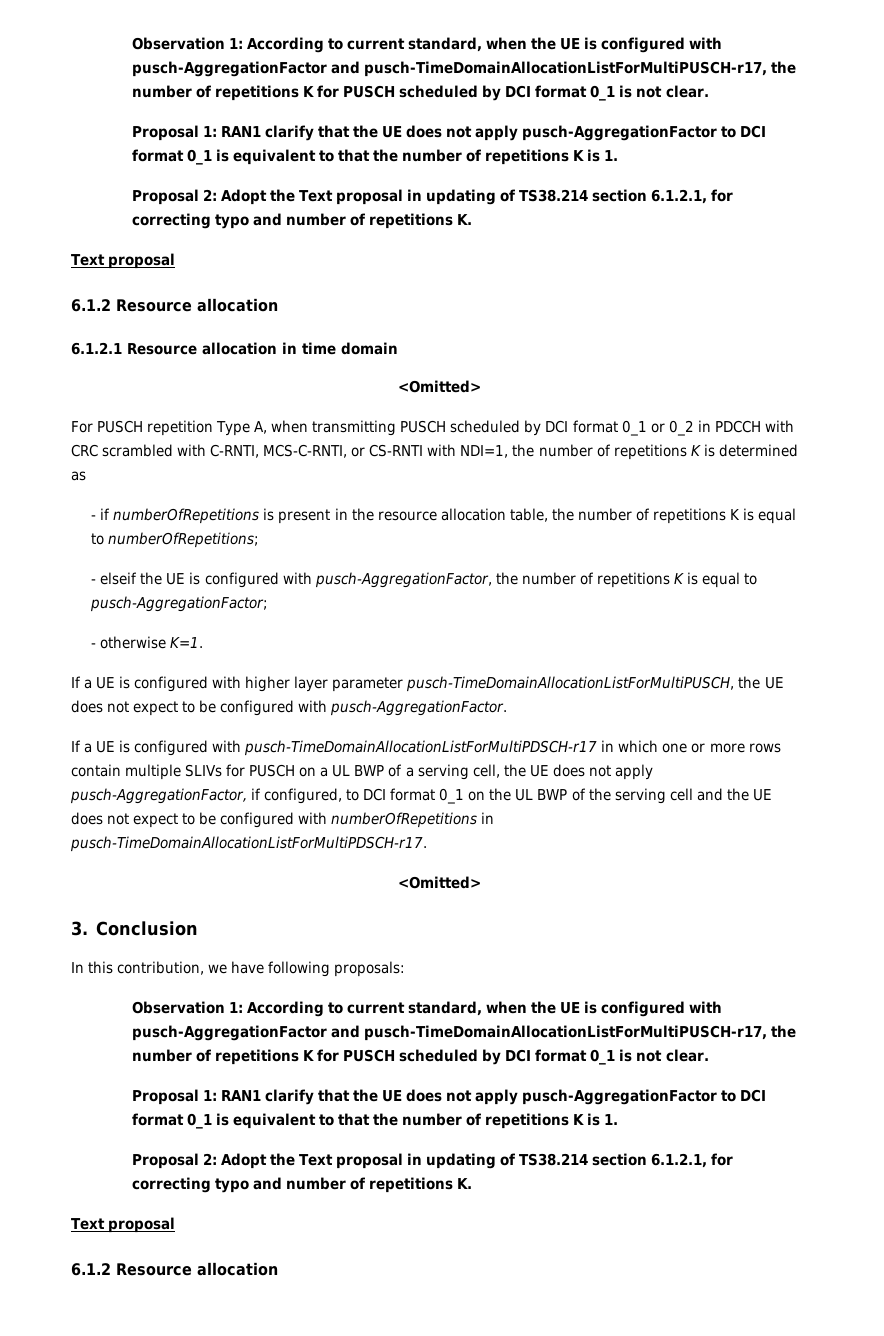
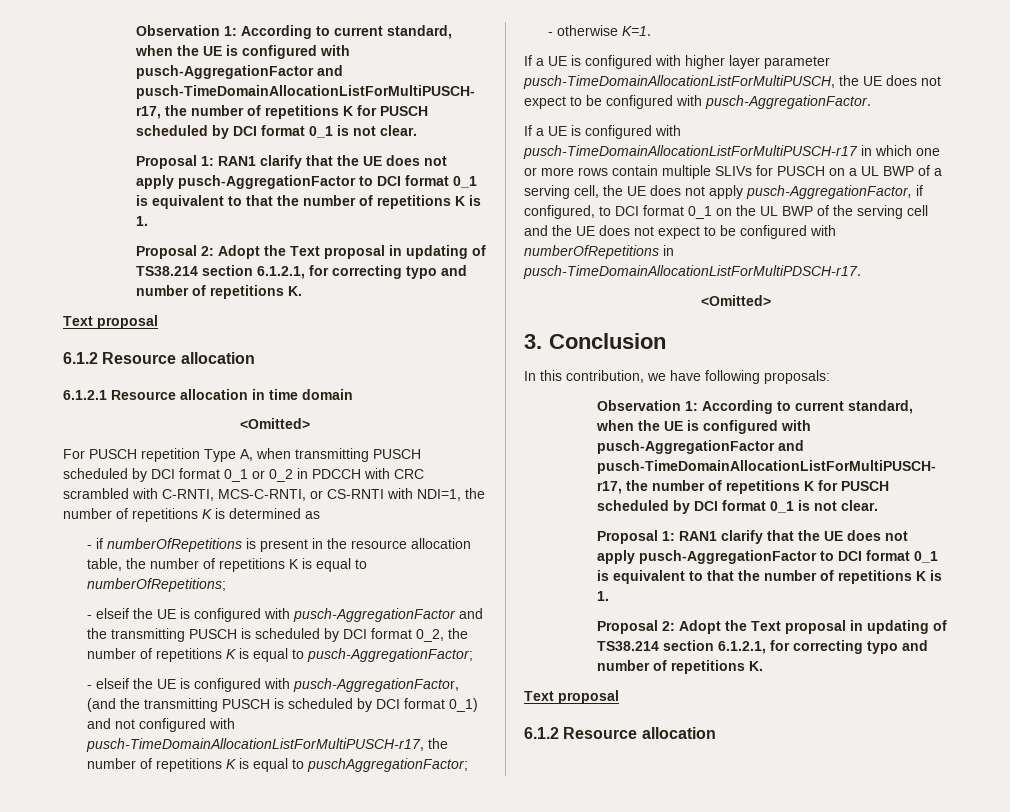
- - elseif the UE is configured with pusch-AggregationFactor, the number of repetitions K is equal to pusch-AggregationFactor;
+ - elseif the UE is configured with pusch-AggregationFactor and the transmitting PUSCH is scheduled by DCI format 0_2, the number of repetitions K is equal to pusch-AggregationFactor;
+ - elseif the UE is configured with pusch-AggregationFactor, (and the transmitting PUSCH is scheduled by DCI format 0_1) and not configured with pusch-TimeDomainAllocationListForMultiPUSCH-r17, the number of repetitions K is equal to puschAggregationFactor;
- If a UE is configured with pusch-TimeDomainAllocationListForMultiPDSCH-r17 in which one or more rows contain multiple SLIVs for PUSCH on a UL BWP of a serving cell, the UE does not apply pusch-AggregationFactor, if configured, to DCI format 0_1 on the UL BWP of the serving cell and the UE does not expect to be configured with numberOfRepetitions in pusch-TimeDomainAllocationListForMultiPDSCH-r17.
+ If a UE is configured with pusch-TimeDomainAllocationListForMultiPUSCH-r17 in which one or more rows contain multiple SLIVs for PUSCH on a UL BWP of a serving cell, the UE does not apply pusch-AggregationFactor, if configured, to DCI format 0_1 on the UL BWP of the serving cell and the UE does not expect to be configured with numberOfRepetitions in pusch-TimeDomainAllocationListForMultiPDSCH-r17.

